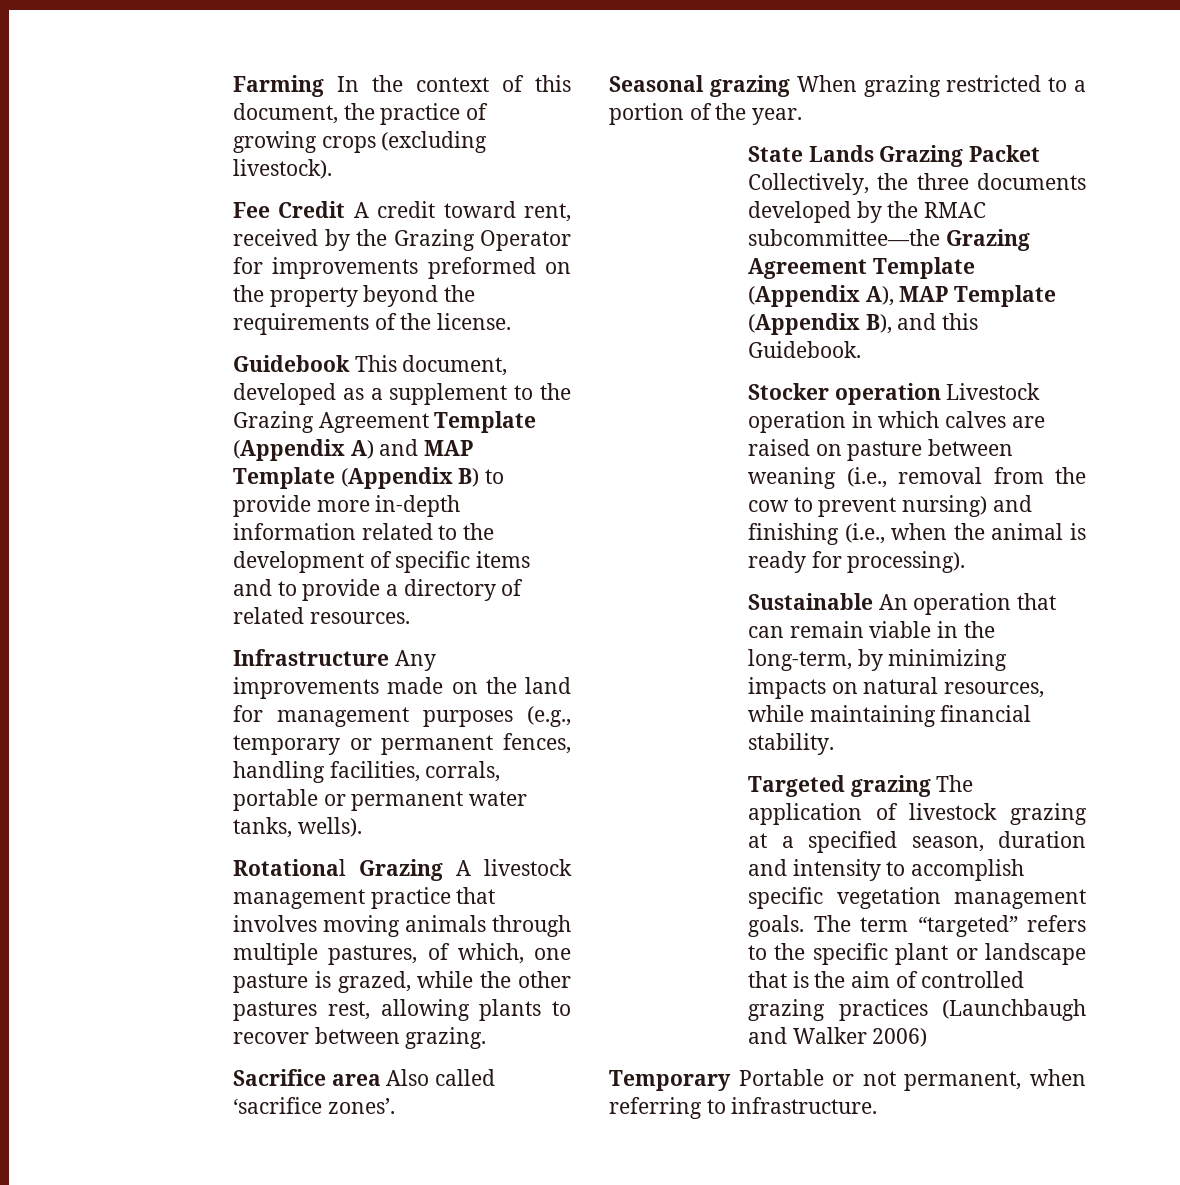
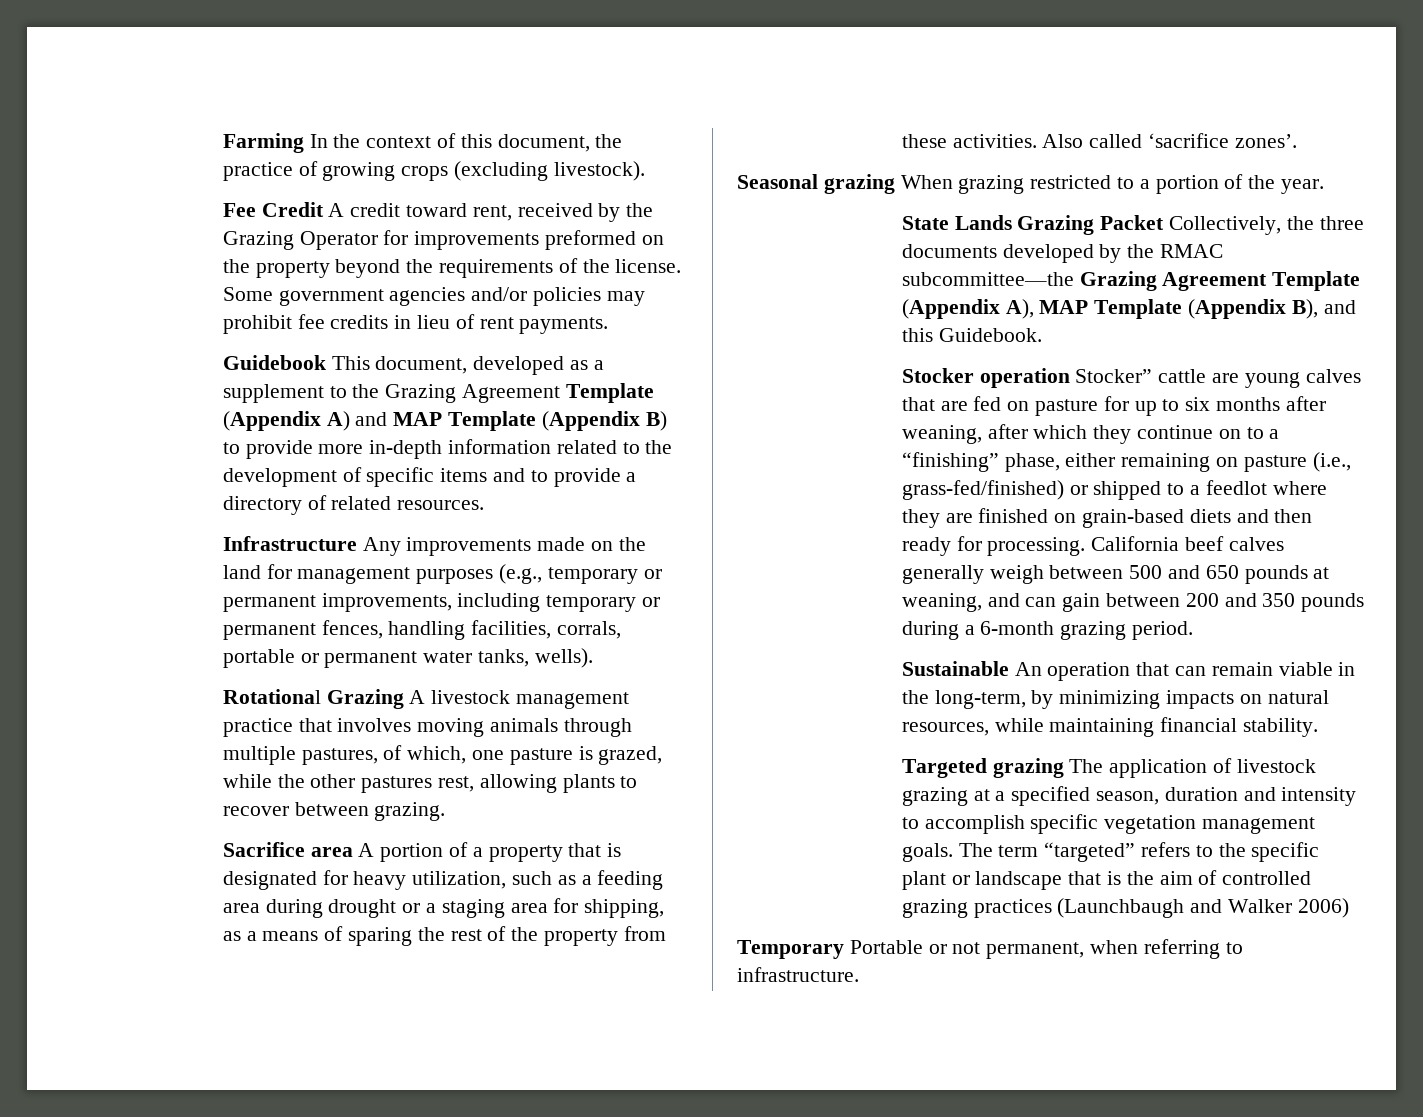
+ Some government agencies and/or policies may prohibit fee credits in lieu of rent payments.
- Infrastructure Any improvements made on the land for management purposes (e.g., temporary or permanent fences, handling facilities, corrals, portable or permanent water tanks, wells).
+ Infrastructure Any improvements made on the land for management purposes (e.g., temporary or permanent improvements, including temporary or permanent fences, handling facilities, corrals, portable or permanent water tanks, wells).
- Sacrifice area Also called ‘sacrifice zones’.
+ Sacrifice area A portion of a property that is designated for heavy utilization, such as a feeding area during drought or a staging area for shipping, as a means of sparing the rest of the property from these activities. Also called ‘sacrifice zones’.
- Stocker operation Livestock operation in which calves are raised on pasture between weaning (i.e., removal from the cow to prevent nursing) and finishing (i.e., when the animal is ready for processing).
+ Stocker operation Stocker” cattle are young calves that are fed on pasture for up to six months after weaning, after which they continue on to a “finishing” phase, either remaining on pasture (i.e., grass-fed/finished) or shipped to a feedlot where they are finished on grain-based diets and then ready for processing. California beef calves generally weigh between 500 and 650 pounds at weaning, and can gain between 200 and 350 pounds during a 6-month grazing period.

